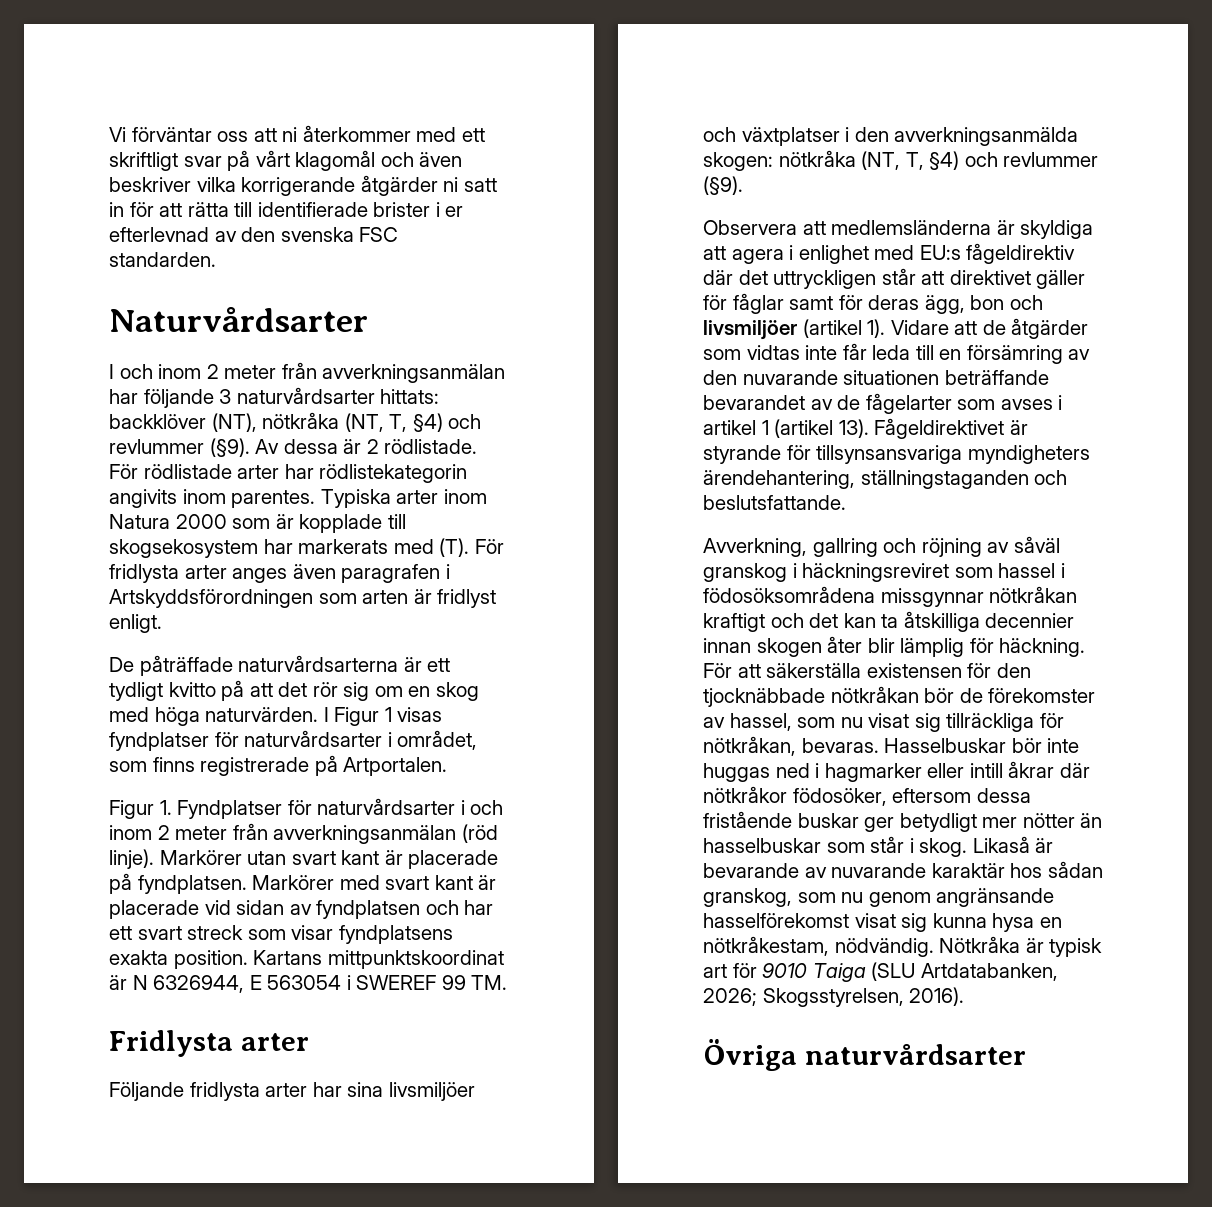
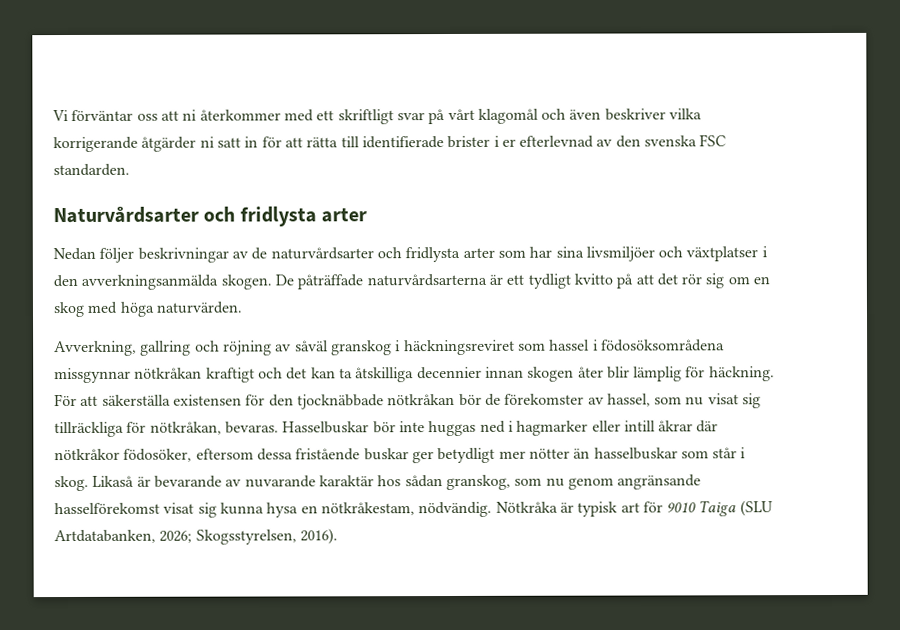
- Naturvårdsarter
- I och inom 2 meter från avverkningsanmälan har följande 3 naturvårdsarter hittats: backklöver (NT), nötkråka (NT, T, §4) och revlummer (§9). Av dessa är 2 rödlistade. För rödlistade arter har rödlistekategorin angivits inom parentes. Typiska arter inom Natura 2000 som är kopplade till skogsekosystem har markerats med (T). För fridlysta arter anges även paragrafen i Artskyddsförordningen som arten är fridlyst enligt.
- De påträffade naturvårdsarterna är ett tydligt kvitto på att det rör sig om en skog med höga naturvärden. I Figur 1 visas fyndplatser för naturvårdsarter i området, som finns registrerade på Artportalen.
- Figur 1. Fyndplatser för naturvårdsarter i och inom 2 meter från avverkningsanmälan (röd linje). Markörer utan svart kant är placerade på fyndplatsen. Markörer med svart kant är placerade vid sidan av fyndplatsen och har ett svart streck som visar fyndplatsens exakta position. Kartans mittpunktskoordinat är N 6326944, E 563054 i SWEREF 99 TM.
- Fridlysta arter
- Följande fridlysta arter har sina livsmiljöer och växtplatser i den avverkningsanmälda skogen: nötkråka (NT, T, §4) och revlummer (§9).
- Observera att medlemsländerna är skyldiga att agera i enlighet med EU:s fågeldirektiv där det uttryckligen står att direktivet gäller för fåglar samt för deras ägg, bon och livsmiljöer (artikel 1). Vidare att de åtgärder som vidtas inte får leda till en försämring av den nuvarande situationen beträffande bevarandet av de fågelarter som avses i artikel 1 (artikel 13). Fågeldirektivet är styrande för tillsynsansvariga myndigheters ärendehantering, ställningstaganden och beslutsfattande.
+ Naturvårdsarter och fridlysta arter
+ Nedan följer beskrivningar av de naturvårdsarter och fridlysta arter som har sina livsmiljöer och växtplatser i den avverkningsanmälda skogen. De påträffade naturvårdsarterna är ett tydligt kvitto på att det rör sig om en skog med höga naturvärden.
- Övriga naturvårdsarter

